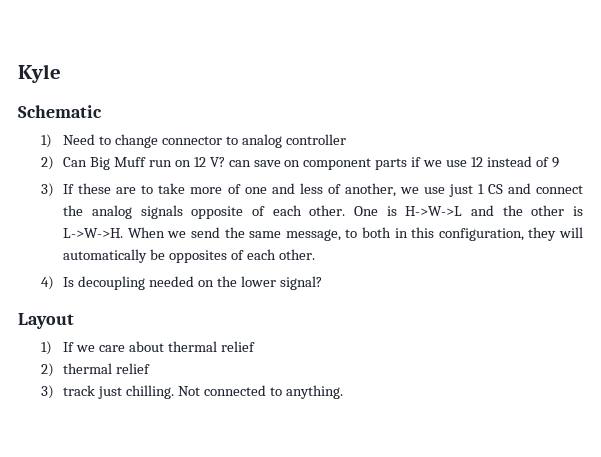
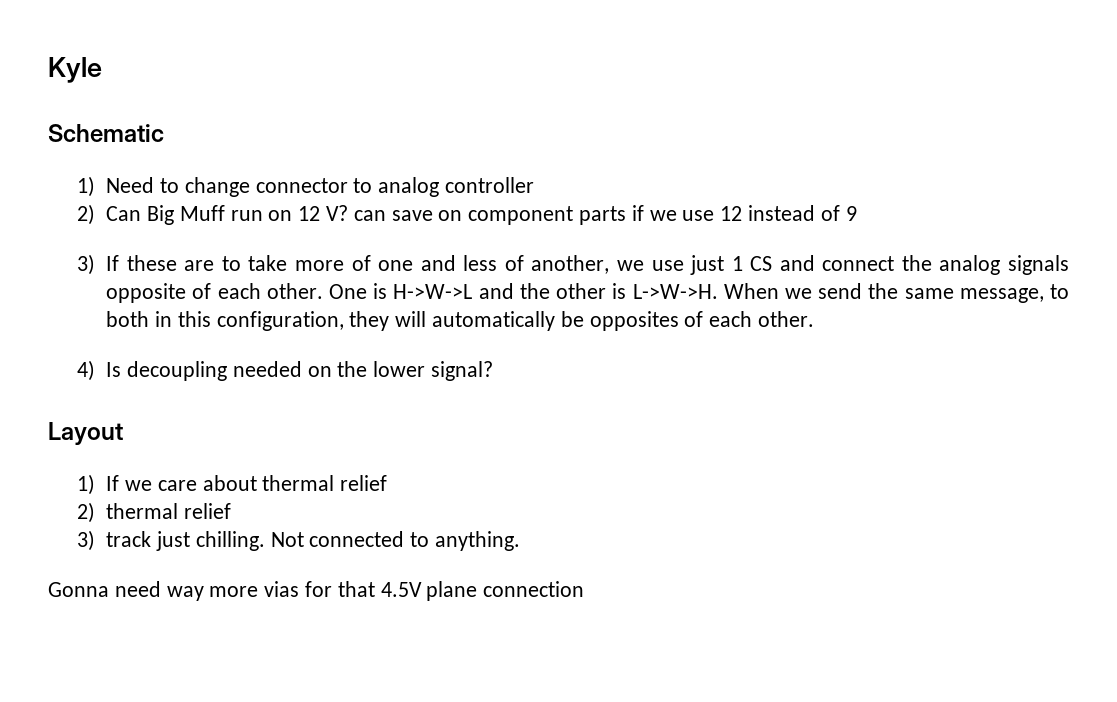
+ Gonna need way more vias for that 4.5V plane connection

